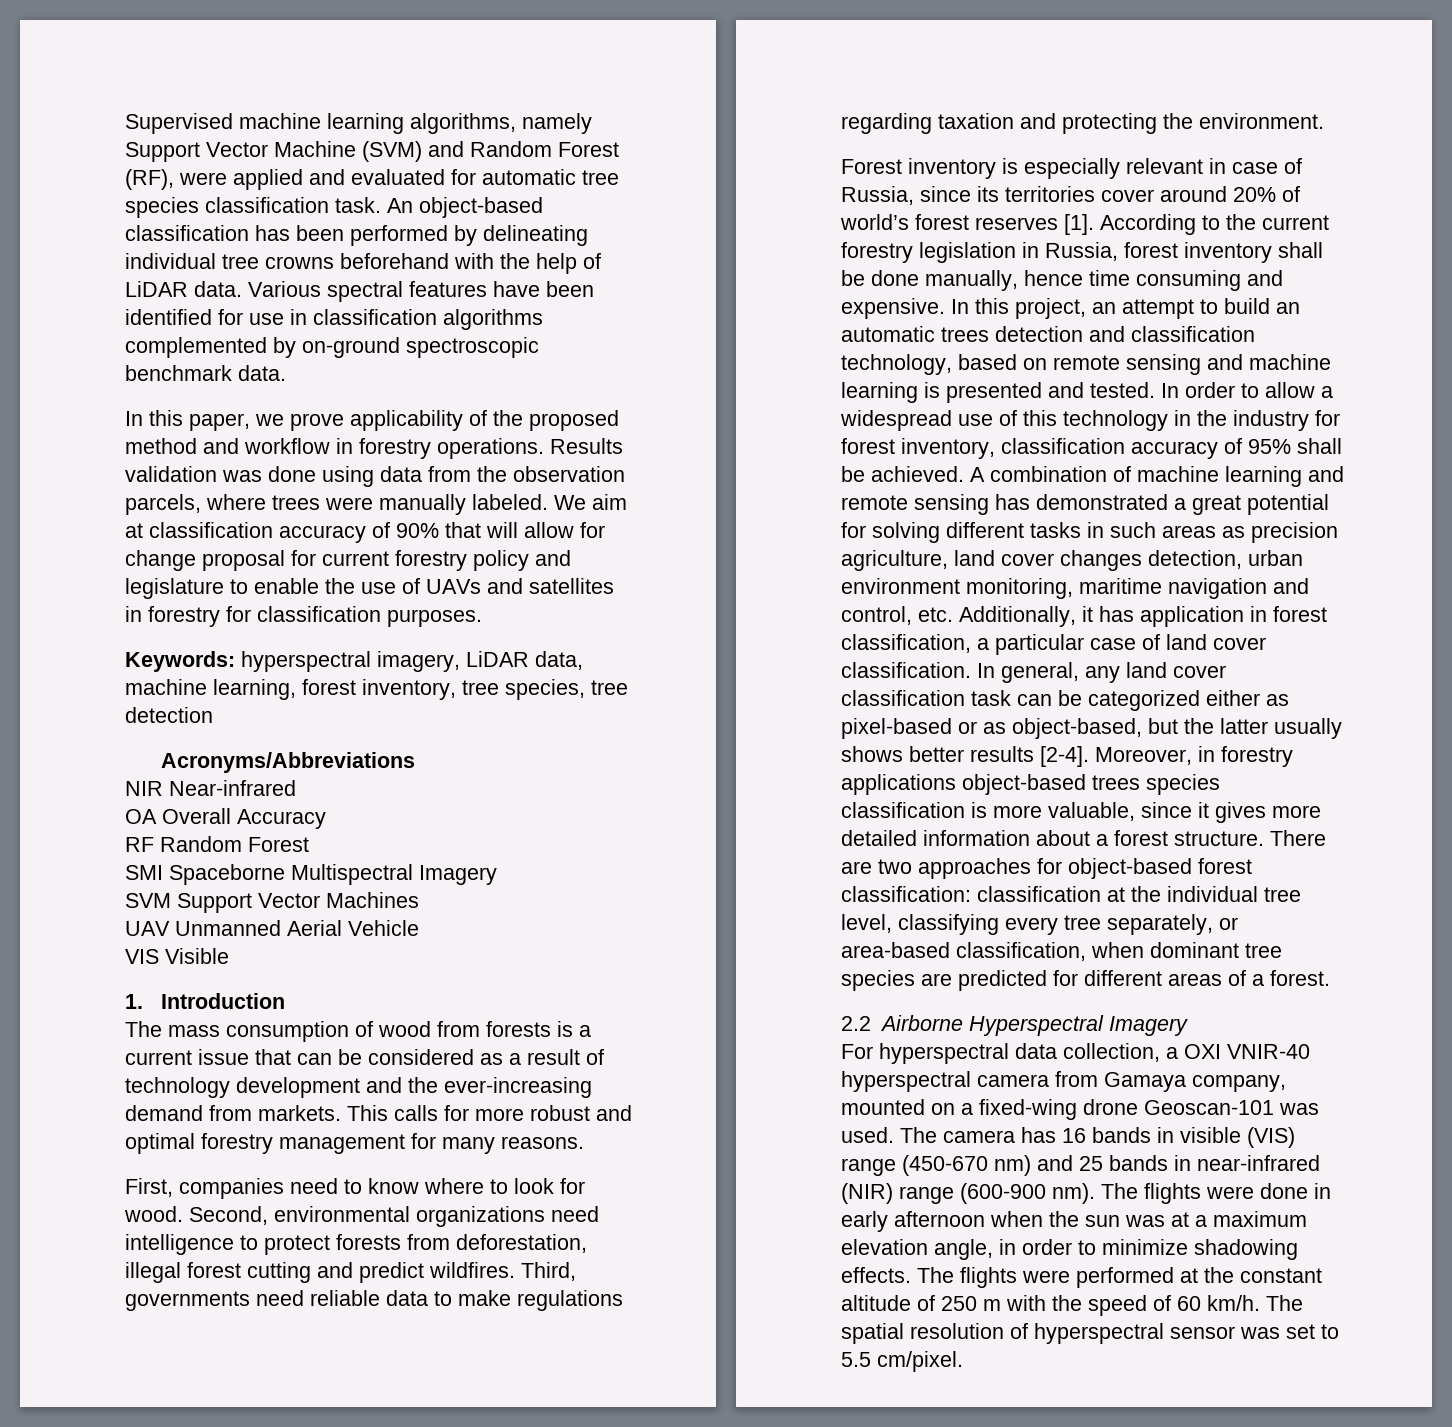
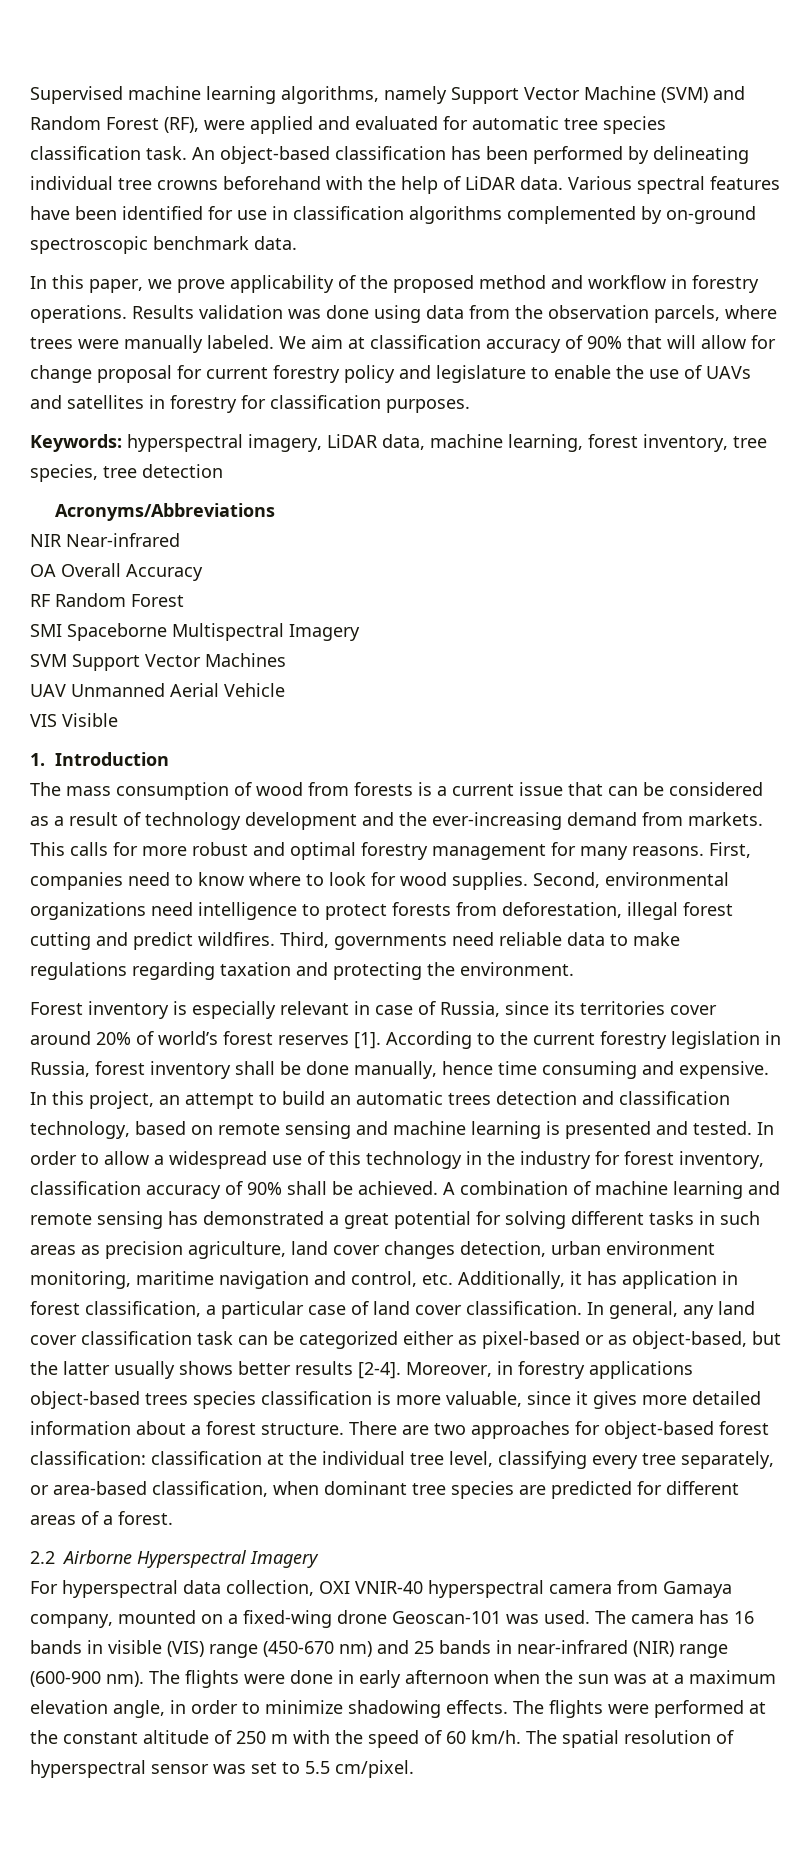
- This calls for more robust and optimal forestry management for many reasons.
- First, companies need to know where to look for wood.
+ This calls for more robust and optimal forestry management for many reasons. First, companies need to know where to look for wood supplies.
- In order to allow a widespread use of this technology in the industry for forest inventory, classification accuracy of 95% shall be achieved.
+ In order to allow a widespread use of this technology in the industry for forest inventory, classification accuracy of 90% shall be achieved.
- For hyperspectral data collection, a OXI VNIR-40 hyperspectral camera from Gamaya company, mounted on a fixed-wing drone Geoscan-101 was used.
+ For hyperspectral data collection, OXI VNIR-40 hyperspectral camera from Gamaya company, mounted on a fixed-wing drone Geoscan-101 was used.

